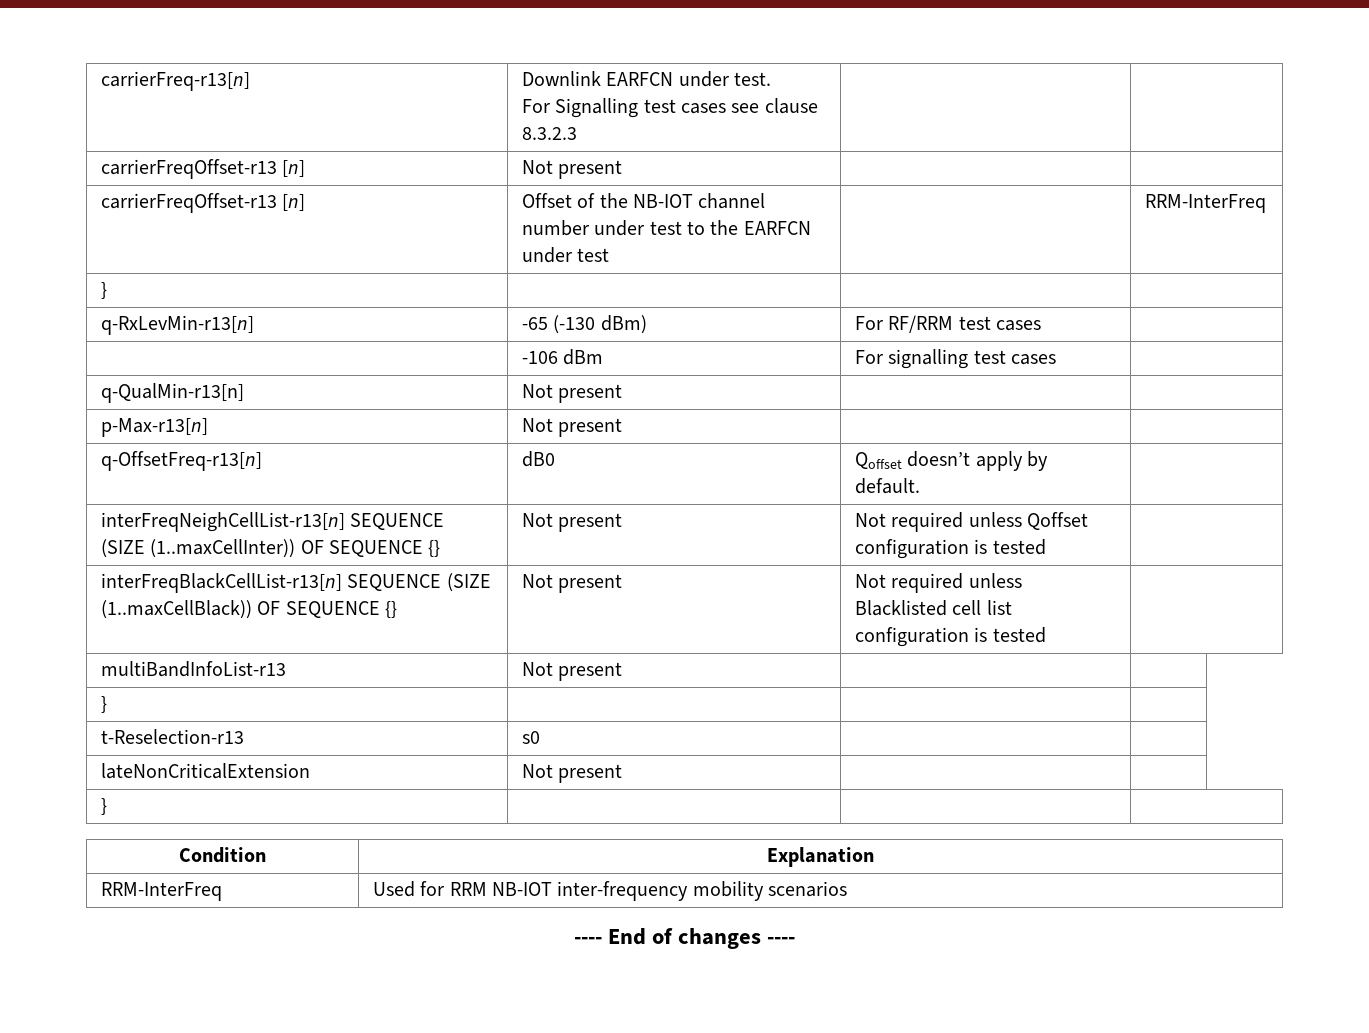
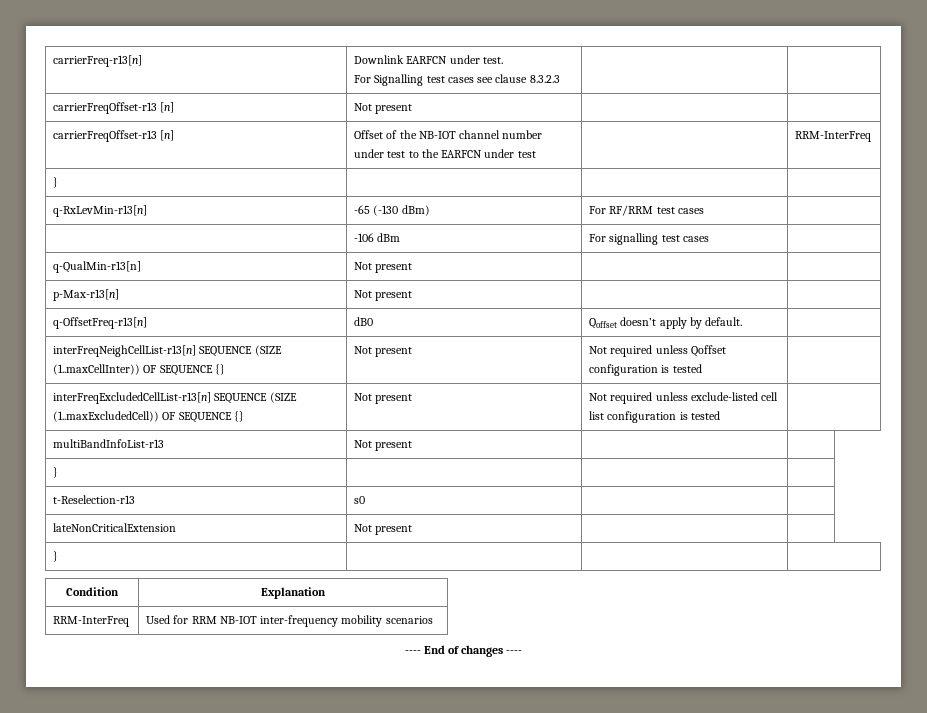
- interFreqBlackCellList-r13[n] SEQUENCE (SIZE (1..maxCellBlack)) OF SEQUENCE {} | Not present | Not required unless Blacklisted cell list configuration is tested |
+ interFreqExcludedCellList-r13[n] SEQUENCE (SIZE (1..maxExcludedCell)) OF SEQUENCE {} | Not present | Not required unless exclude-listed cell list configuration is tested |

